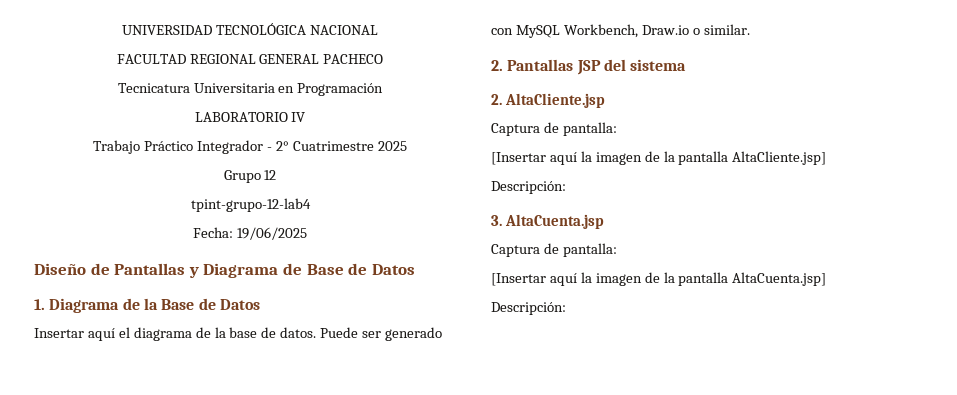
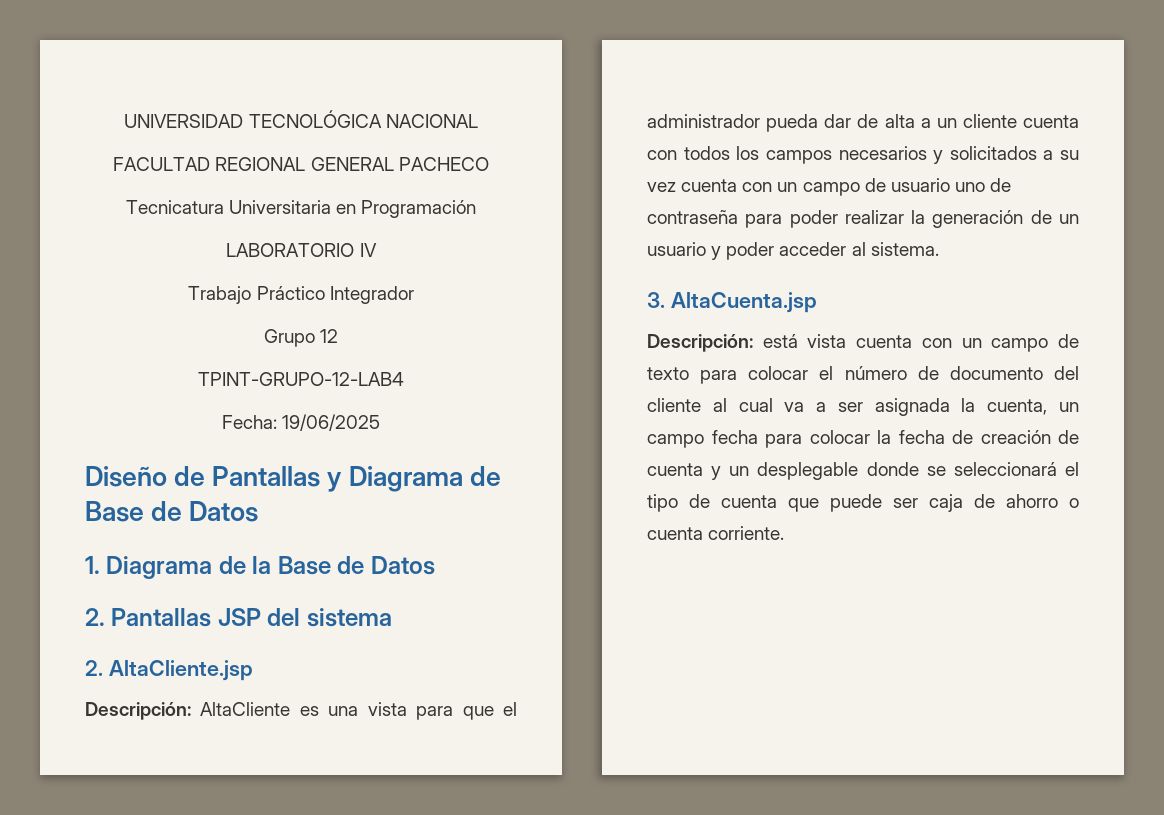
- Trabajo Práctico Integrador - 2° Cuatrimestre 2025
+ Trabajo Práctico Integrador
- tpint-grupo-12-lab4
+ TPINT-GRUPO-12-LAB4
- Insertar aquí el diagrama de la base de datos. Puede ser generado con MySQL Workbench, Draw.io o similar.
  2. AltaCliente.jsp
- Captura de pantalla:
- [Insertar aquí la imagen de la pantalla AltaCliente.jsp]
- Descripción:
+ Descripción: AltaCliente es una vista para que el administrador pueda dar de alta a un cliente cuenta con todos los campos necesarios y solicitados a su vez cuenta con un campo de usuario uno de contraseña para poder realizar la generación de un usuario y poder acceder al sistema.
  3. AltaCuenta.jsp
- Captura de pantalla:
- [Insertar aquí la imagen de la pantalla AltaCuenta.jsp]
- Descripción:
+ Descripción: está vista cuenta con un campo de texto para colocar el número de documento del cliente al cual va a ser asignada la cuenta, un campo fecha para colocar la fecha de creación de cuenta y un desplegable donde se seleccionará el tipo de cuenta que puede ser caja de ahorro o cuenta corriente.

